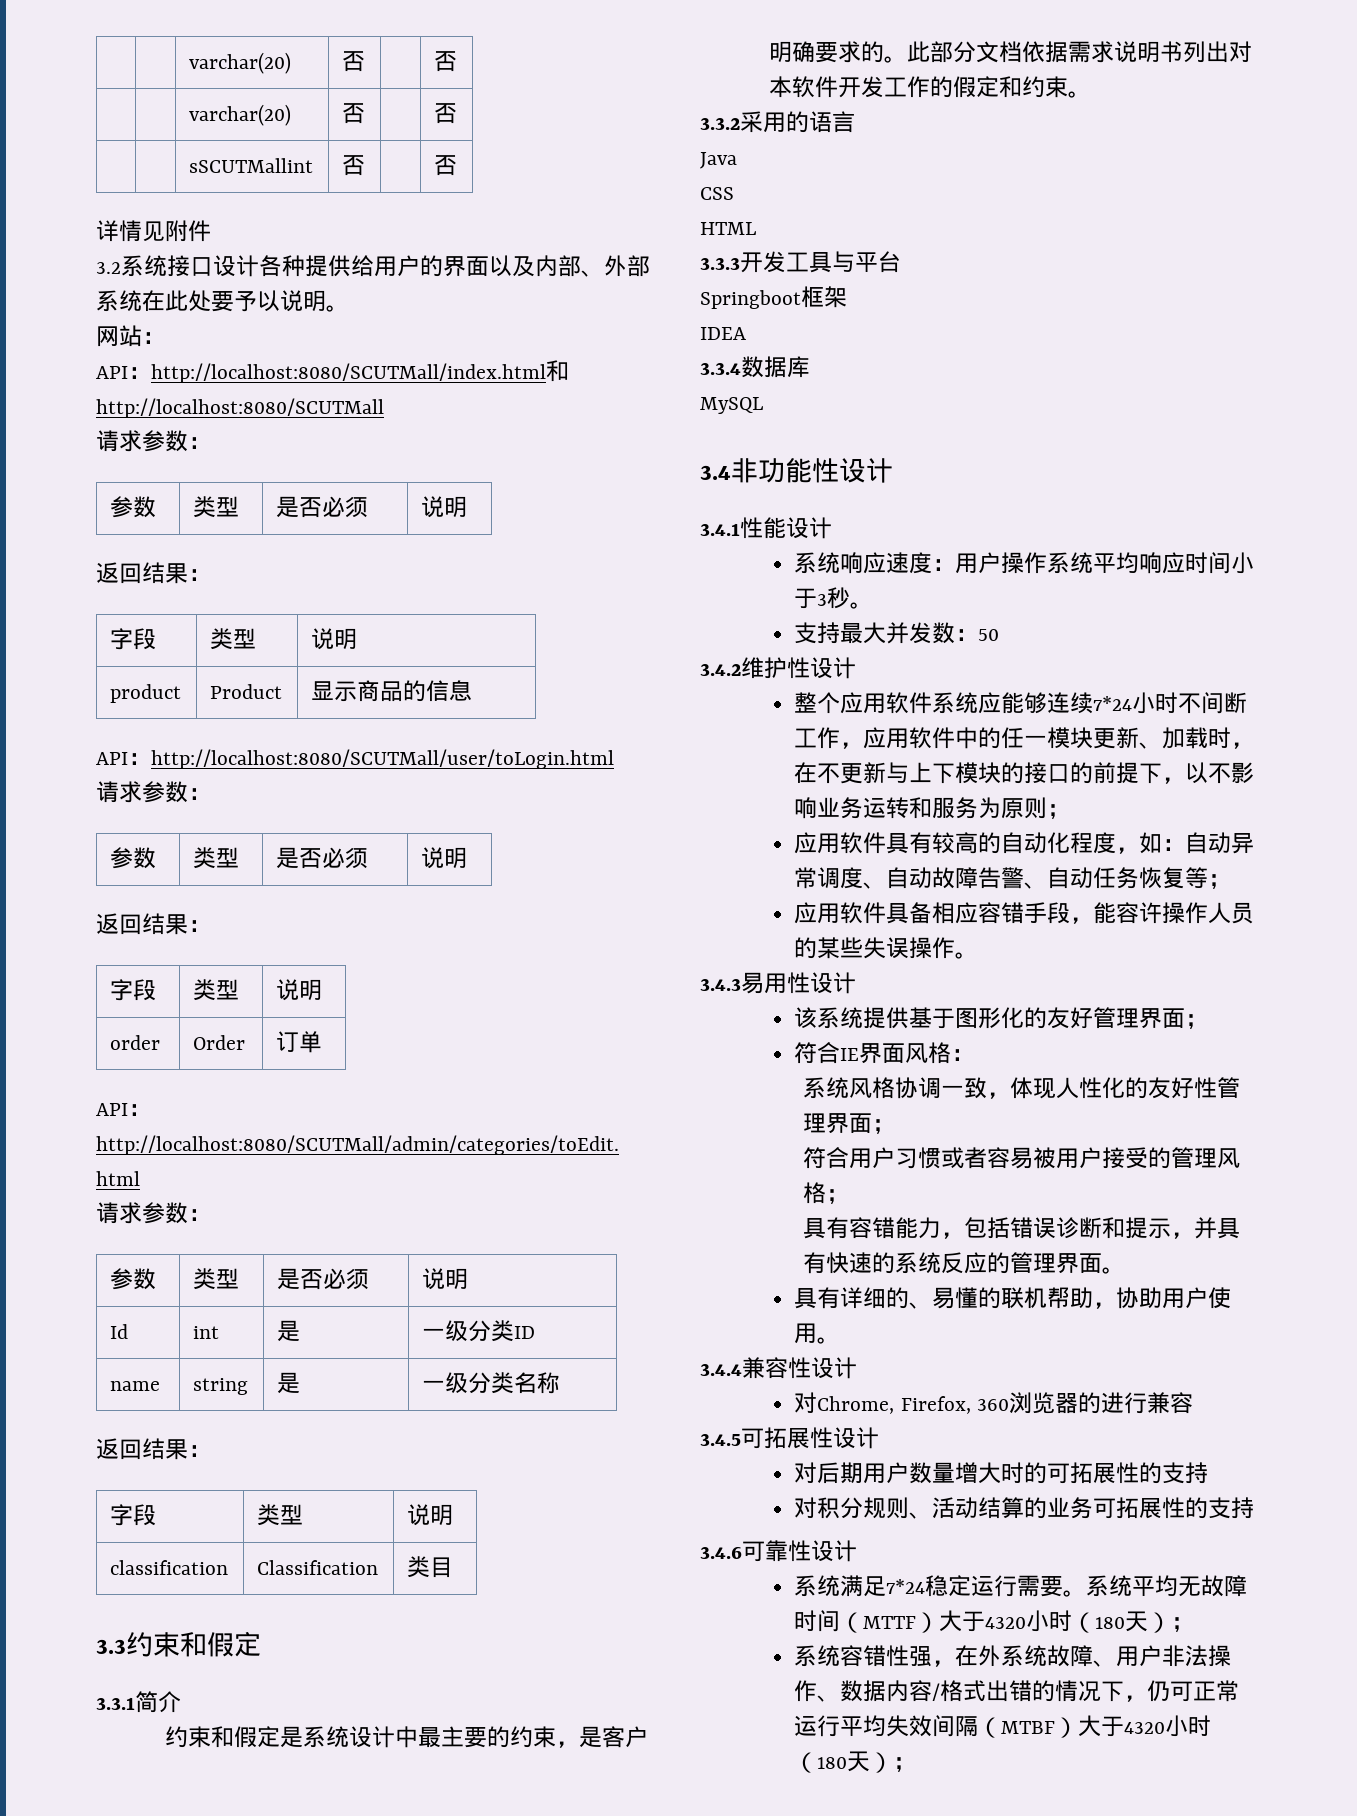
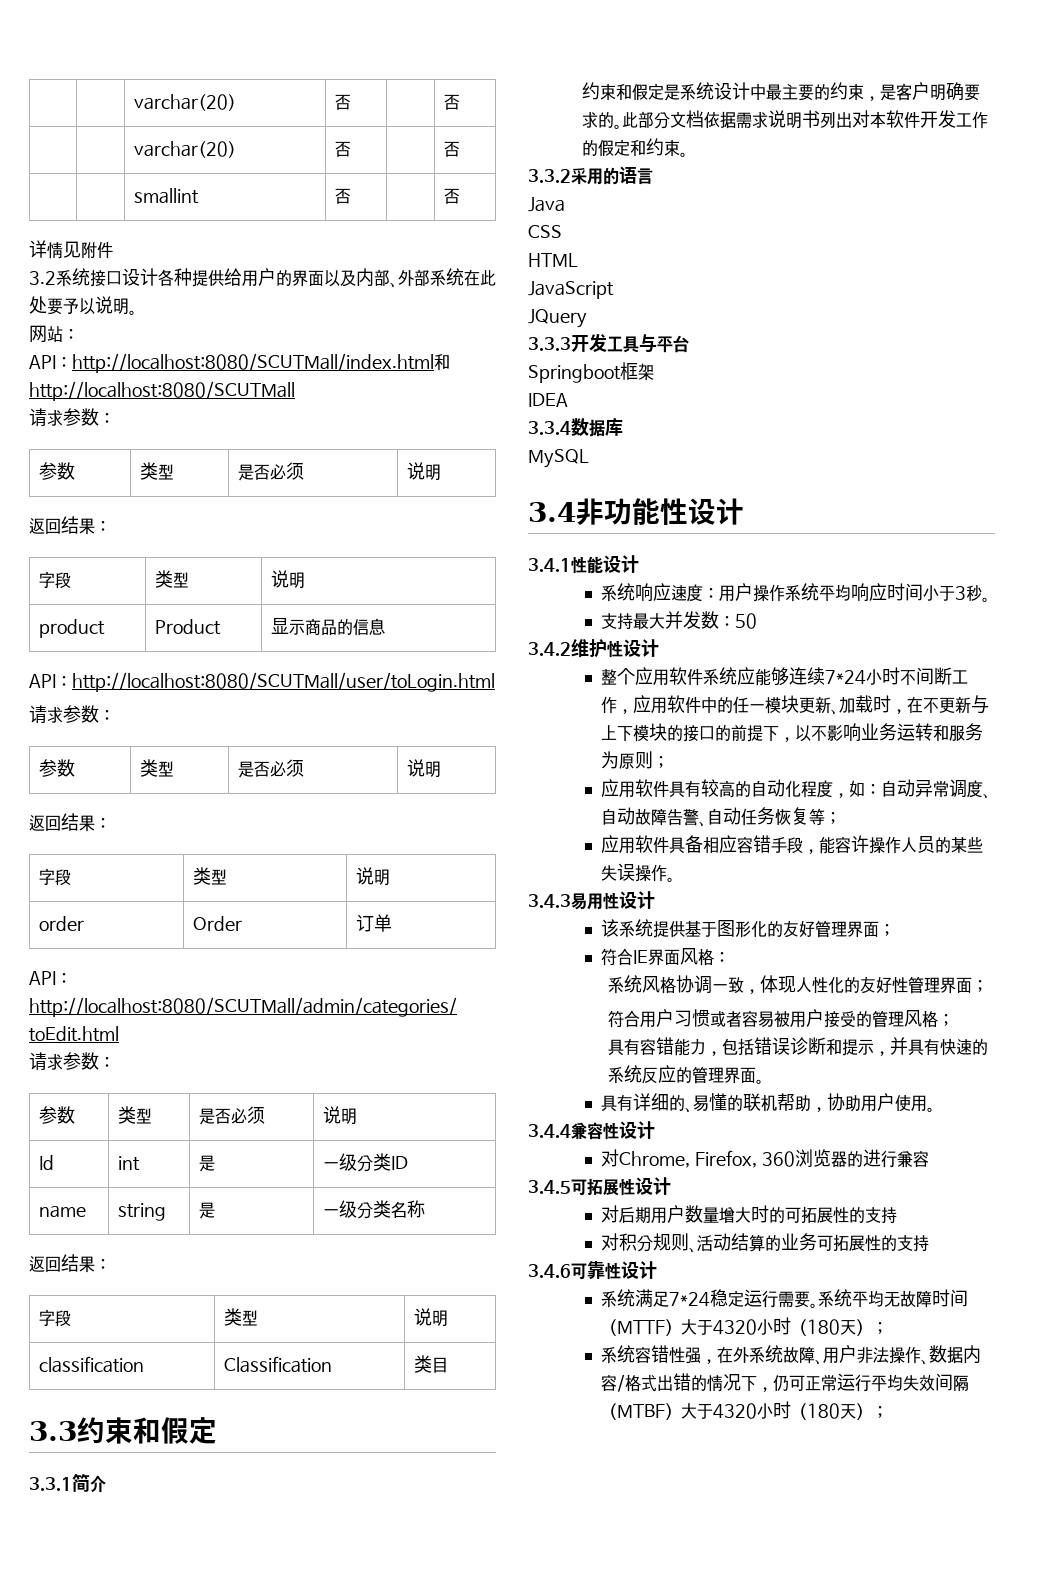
- | | sSCUTMallint | 否 | | 否
+ | | smallint | 否 | | 否
+ JavaScript
+ JQuery

